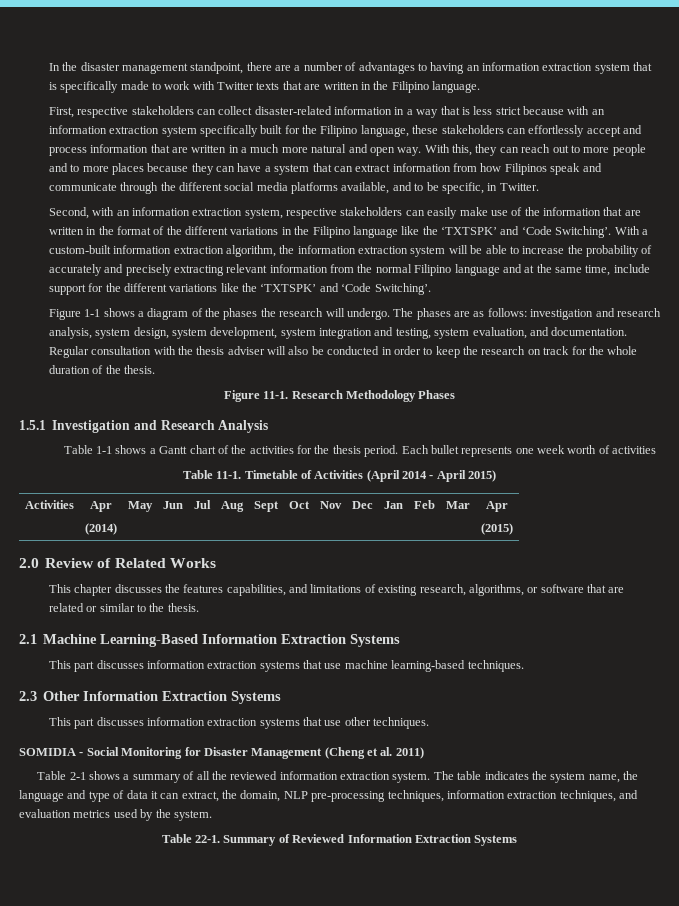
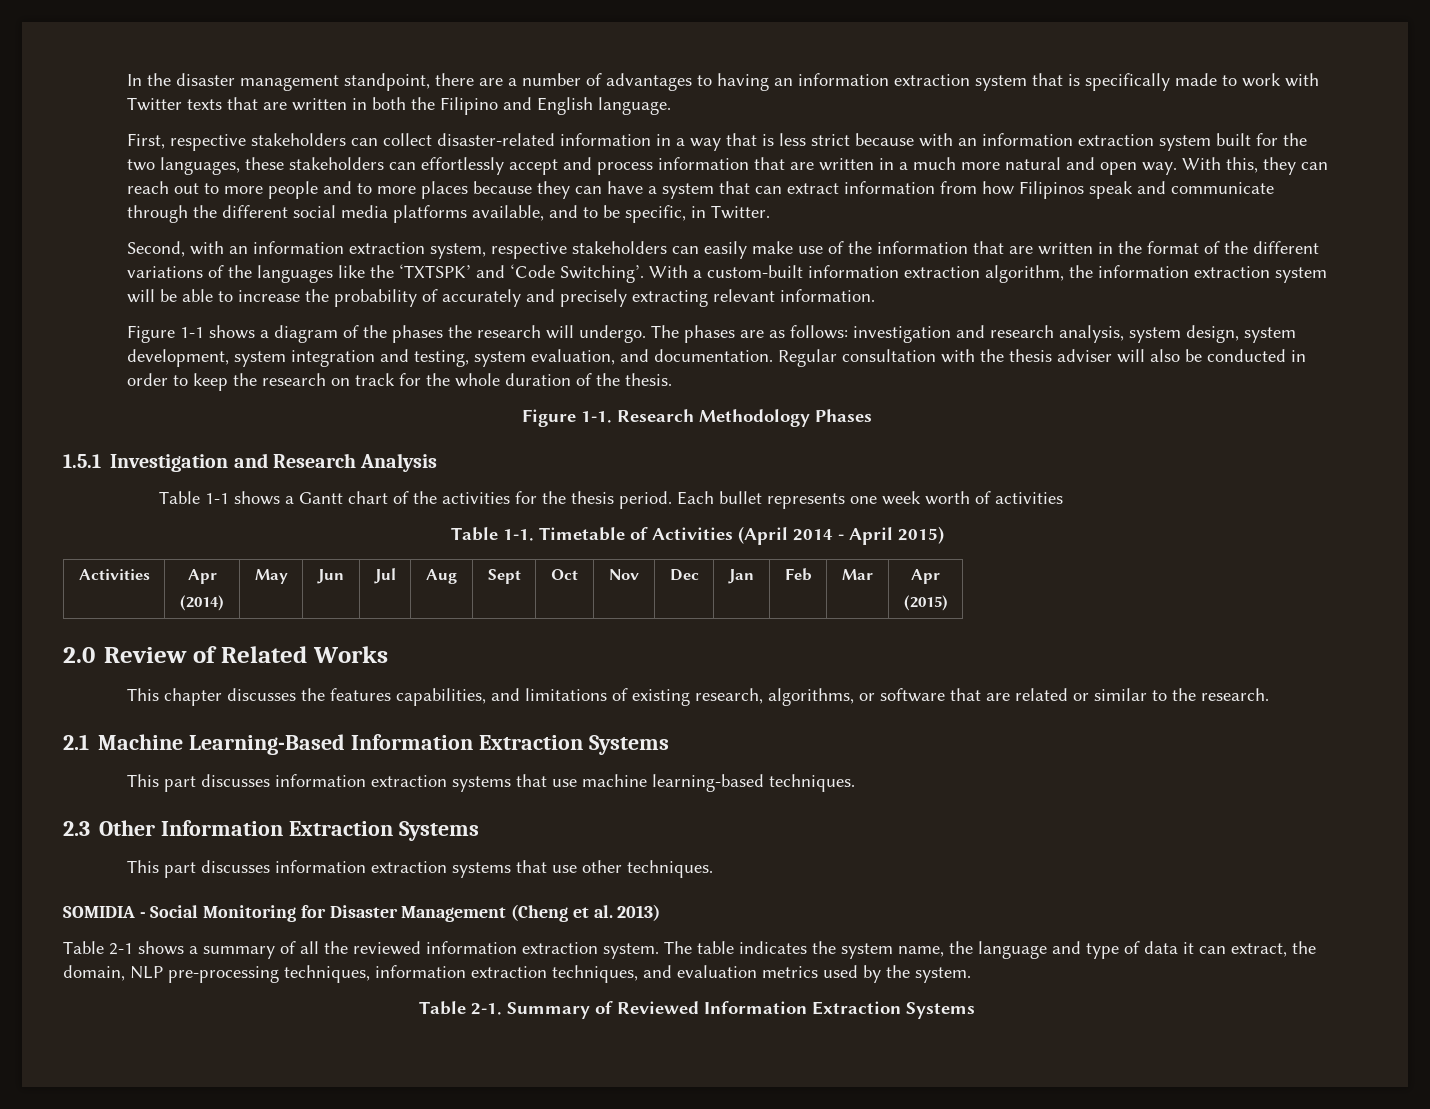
- In the disaster management standpoint, there are a number of advantages to having an information extraction system that is specifically made to work with Twitter texts that are written in the Filipino language.
+ In the disaster management standpoint, there are a number of advantages to having an information extraction system that is specifically made to work with Twitter texts that are written in both the Filipino and English language.
- First, respective stakeholders can collect disaster-related information in a way that is less strict because with an information extraction system specifically built for the Filipino language, these stakeholders can effortlessly accept and process information that are written in a much more natural and open way.
+ First, respective stakeholders can collect disaster-related information in a way that is less strict because with an information extraction system built for the two languages, these stakeholders can effortlessly accept and process information that are written in a much more natural and open way.
- Second, with an information extraction system, respective stakeholders can easily make use of the information that are written in the format of the different variations in the Filipino language like the ‘TXTSPK’ and ‘Code Switching’.
+ Second, with an information extraction system, respective stakeholders can easily make use of the information that are written in the format of the different variations of the languages like the ‘TXTSPK’ and ‘Code Switching’.
- With a custom-built information extraction algorithm, the information extraction system will be able to increase the probability of accurately and precisely extracting relevant information from the normal Filipino language and at the same time, include support for the different variations like the ‘TXTSPK’ and ‘Code Switching’.
+ With a custom-built information extraction algorithm, the information extraction system will be able to increase the probability of accurately and precisely extracting relevant information.
- Figure 11-1.
+ Figure 1-1.
- Table 11-1.
+ Table 1-1.
- This chapter discusses the features capabilities, and limitations of existing research, algorithms, or software that are related or similar to the thesis.
+ This chapter discusses the features capabilities, and limitations of existing research, algorithms, or software that are related or similar to the research.
- SOMIDIA - Social Monitoring for Disaster Management (Cheng et al. 2011)
+ SOMIDIA - Social Monitoring for Disaster Management (Cheng et al. 2013)
- Table 22-1.
+ Table 2-1.

